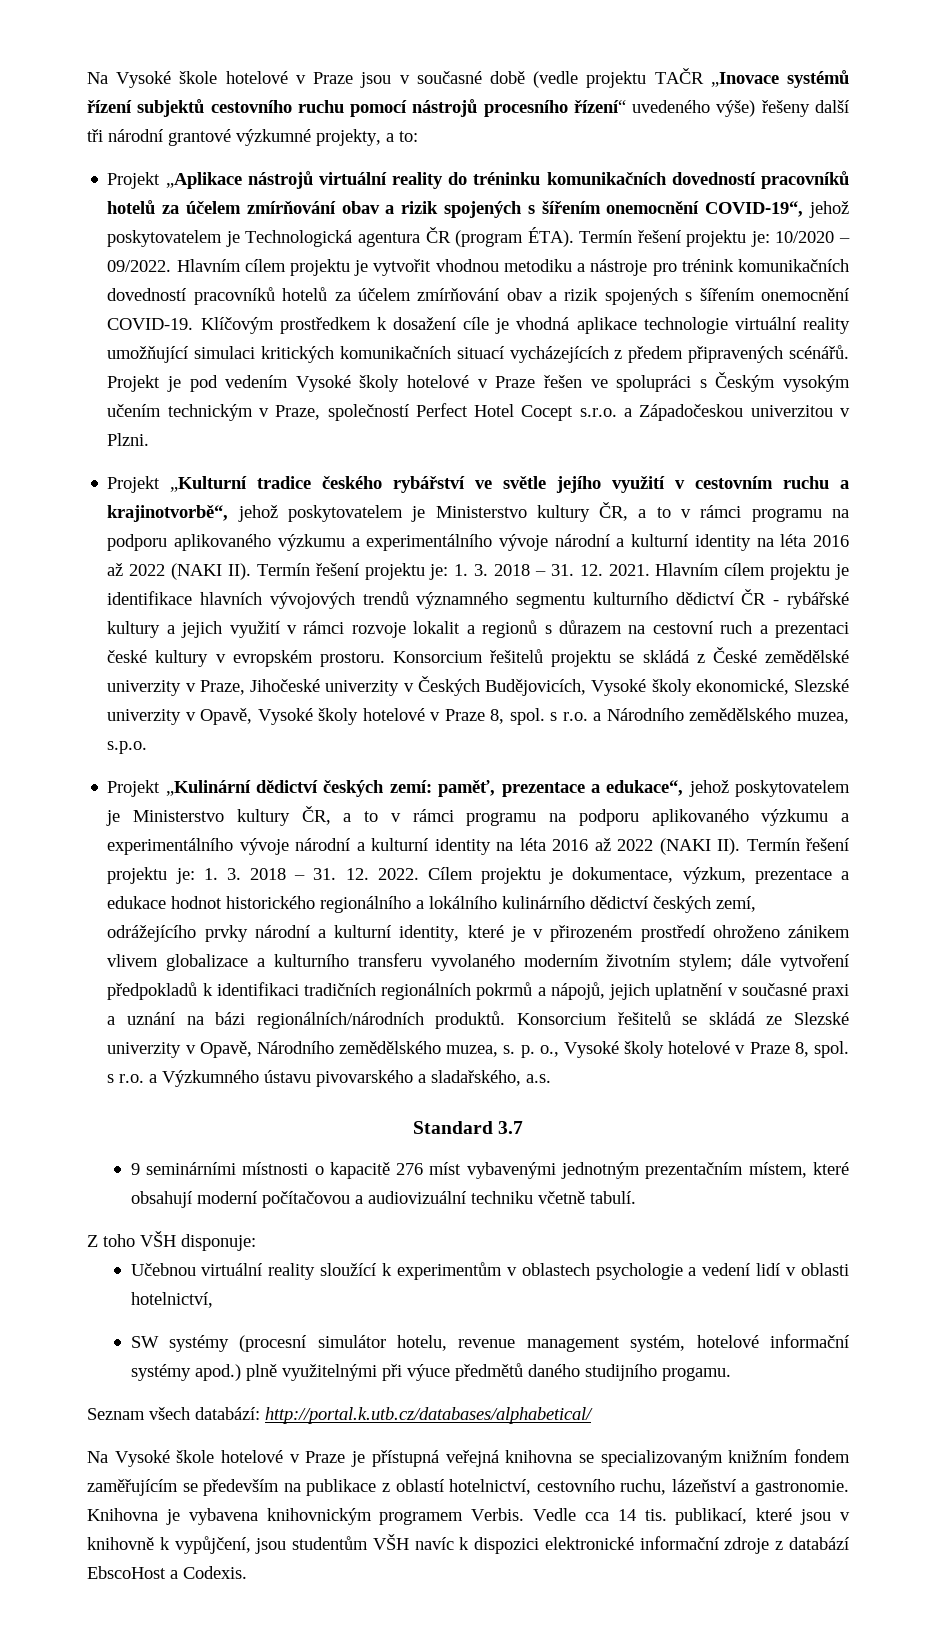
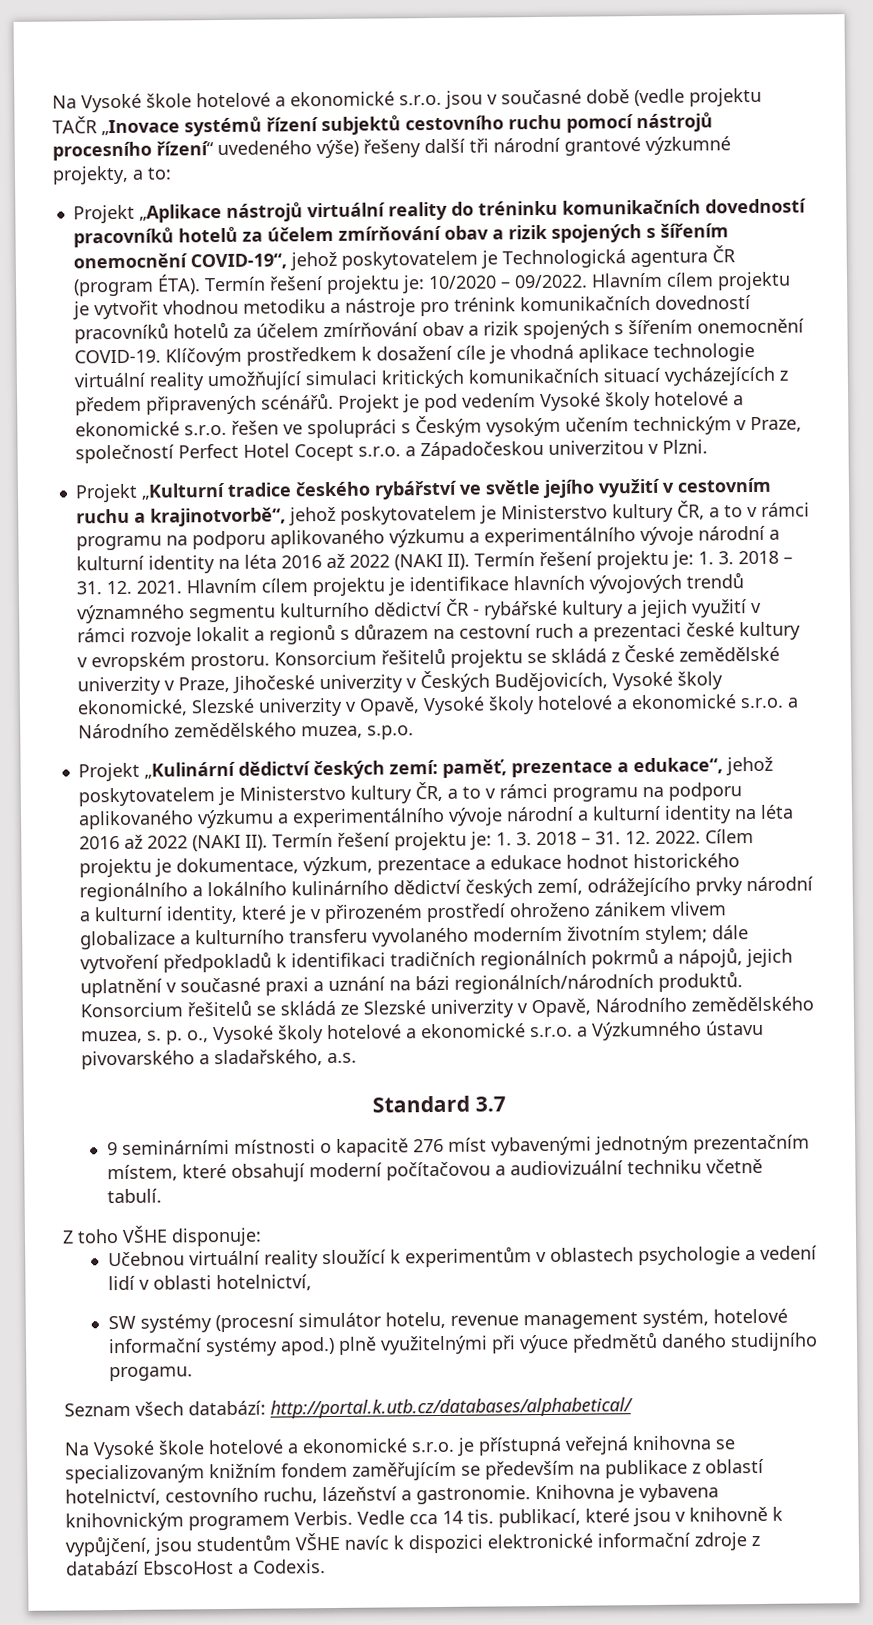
- Na Vysoké škole hotelové v Praze jsou v současné době (vedle projektu TAČR „Inovace systémů řízení subjektů cestovního ruchu pomocí nástrojů procesního řízení“ uvedeného výše) řešeny další tři národní grantové výzkumné projekty, a to:
+ Na Vysoké škole hotelové a ekonomické s.r.o. jsou v současné době (vedle projektu TAČR „Inovace systémů řízení subjektů cestovního ruchu pomocí nástrojů procesního řízení“ uvedeného výše) řešeny další tři národní grantové výzkumné projekty, a to:
- Projekt je pod vedením Vysoké školy hotelové v Praze řešen ve spolupráci s Českým vysokým učením technickým v Praze, společností Perfect Hotel Cocept s.r.o. a Západočeskou univerzitou v Plzni.
+ Projekt je pod vedením Vysoké školy hotelové a ekonomické s.r.o. řešen ve spolupráci s Českým vysokým učením technickým v Praze, společností Perfect Hotel Cocept s.r.o. a Západočeskou univerzitou v Plzni.
- Konsorcium řešitelů projektu se skládá z České zemědělské univerzity v Praze, Jihočeské univerzity v Českých Budějovicích, Vysoké školy ekonomické, Slezské univerzity v Opavě, Vysoké školy hotelové v Praze 8, spol. s r.o. a Národního zemědělského muzea, s.p.o.
+ Konsorcium řešitelů projektu se skládá z České zemědělské univerzity v Praze, Jihočeské univerzity v Českých Budějovicích, Vysoké školy ekonomické, Slezské univerzity v Opavě, Vysoké školy hotelové a ekonomické s.r.o. a Národního zemědělského muzea, s.p.o.
- Konsorcium řešitelů se skládá ze Slezské univerzity v Opavě, Národního zemědělského muzea, s. p. o., Vysoké školy hotelové v Praze 8, spol. s r.o. a Výzkumného ústavu pivovarského a sladařského, a.s.
+ Konsorcium řešitelů se skládá ze Slezské univerzity v Opavě, Národního zemědělského muzea, s. p. o., Vysoké školy hotelové a ekonomické s.r.o. a Výzkumného ústavu pivovarského a sladařského, a.s.
- Z toho VŠH disponuje:
+ Z toho VŠHE disponuje:
- Na Vysoké škole hotelové v Praze je přístupná veřejná knihovna se specializovaným knižním fondem zaměřujícím se především na publikace z oblastí hotelnictví, cestovního ruchu, lázeňství a gastronomie.
+ Na Vysoké škole hotelové a ekonomické s.r.o. je přístupná veřejná knihovna se specializovaným knižním fondem zaměřujícím se především na publikace z oblastí hotelnictví, cestovního ruchu, lázeňství a gastronomie.
- Vedle cca 14 tis. publikací, které jsou v knihovně k vypůjčení, jsou studentům VŠH navíc k dispozici elektronické informační zdroje z databází EbscoHost a Codexis.
+ Vedle cca 14 tis. publikací, které jsou v knihovně k vypůjčení, jsou studentům VŠHE navíc k dispozici elektronické informační zdroje z databází EbscoHost a Codexis.

